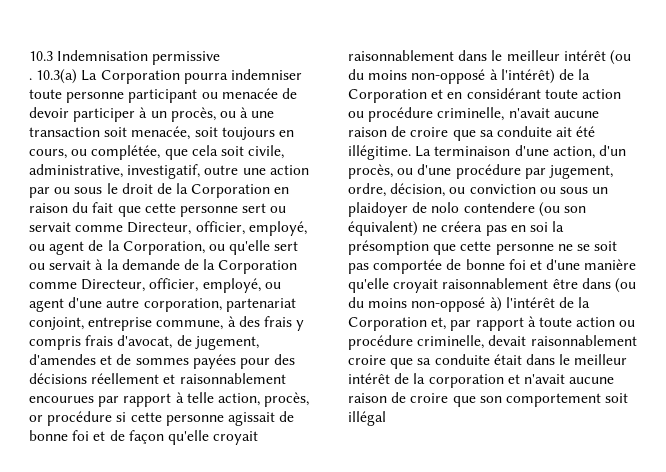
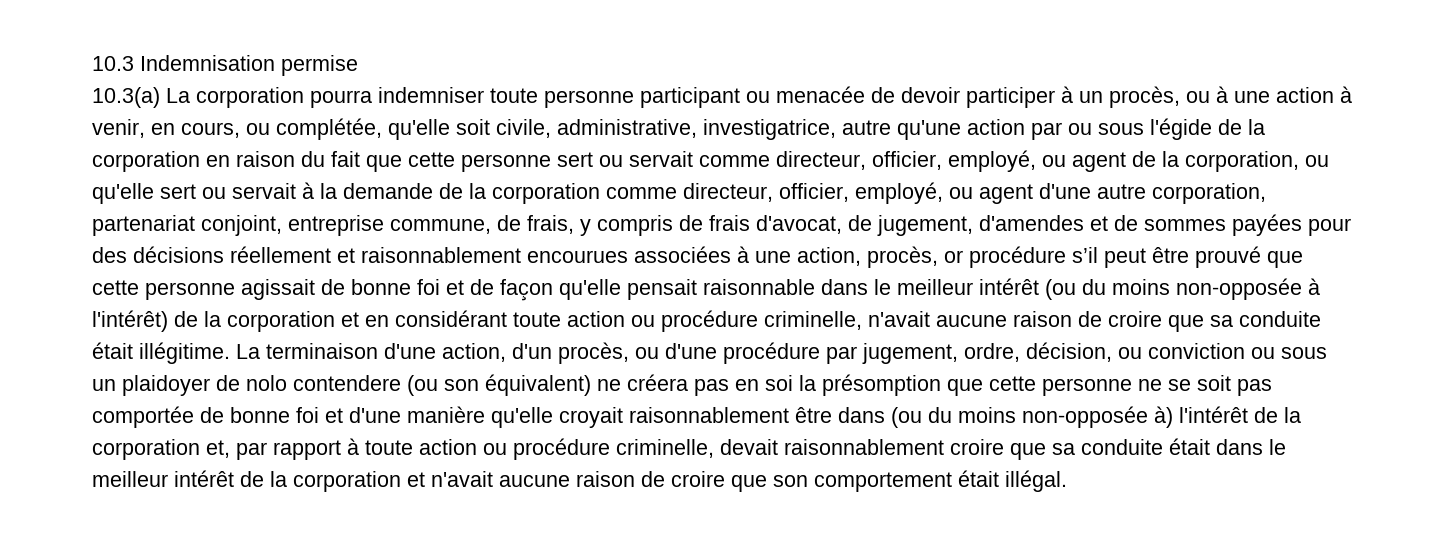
- 10.3 Indemnisation permissive
- . 10.3(a) La Corporation pourra indemniser toute personne participant ou menacée de devoir participer à un procès, ou à une transaction soit menacée, soit toujours en cours, ou complétée, que cela soit civile, administrative, investigatif, outre une action par ou sous le droit de la Corporation en raison du fait que cette personne sert ou servait comme Directeur, officier, employé, ou agent de la Corporation, ou qu'elle sert ou servait à la demande de la Corporation comme Directeur, officier, employé, ou agent d'une autre corporation, partenariat conjoint, entreprise commune, à des frais y compris frais d'avocat, de jugement, d'amendes et de sommes payées pour des décisions réellement et raisonnablement encourues par rapport à telle action, procès, or procédure si cette personne agissait de bonne foi et de façon qu'elle croyait raisonnablement dans le meilleur intérêt (ou du moins non-opposé à l'intérêt) de la Corporation et en considérant toute action ou procédure criminelle, n'avait aucune raison de croire que sa conduite ait été illégitime.
+ 10.3 Indemnisation permise
+ 10.3(a) La corporation pourra indemniser toute personne participant ou menacée de devoir participer à un procès, ou à une action à venir, en cours, ou complétée, qu'elle soit civile, administrative, investigatrice, autre qu'une action par ou sous l'égide de la corporation en raison du fait que cette personne sert ou servait comme directeur, officier, employé, ou agent de la corporation, ou qu'elle sert ou servait à la demande de la corporation comme directeur, officier, employé, ou agent d'une autre corporation, partenariat conjoint, entreprise commune, de frais, y compris de frais d'avocat, de jugement, d'amendes et de sommes payées pour des décisions réellement et raisonnablement encourues associées à une action, procès, or procédure s’il peut être prouvé que cette personne agissait de bonne foi et de façon qu'elle pensait raisonnable dans le meilleur intérêt (ou du moins non-opposée à l'intérêt) de la corporation et en considérant toute action ou procédure criminelle, n'avait aucune raison de croire que sa conduite était illégitime.
- La terminaison d'une action, d'un procès, ou d'une procédure par jugement, ordre, décision, ou conviction ou sous un plaidoyer de nolo contendere (ou son équivalent) ne créera pas en soi la présomption que cette personne ne se soit pas comportée de bonne foi et d'une manière qu'elle croyait raisonnablement être dans (ou du moins non-opposé à) l'intérêt de la Corporation et, par rapport à toute action ou procédure criminelle, devait raisonnablement croire que sa conduite était dans le meilleur intérêt de la corporation et n'avait aucune raison de croire que son comportement soit illégal
+ La terminaison d'une action, d'un procès, ou d'une procédure par jugement, ordre, décision, ou conviction ou sous un plaidoyer de nolo contendere (ou son équivalent) ne créera pas en soi la présomption que cette personne ne se soit pas comportée de bonne foi et d'une manière qu'elle croyait raisonnablement être dans (ou du moins non-opposée à) l'intérêt de la corporation et, par rapport à toute action ou procédure criminelle, devait raisonnablement croire que sa conduite était dans le meilleur intérêt de la corporation et n'avait aucune raison de croire que son comportement était illégal.

